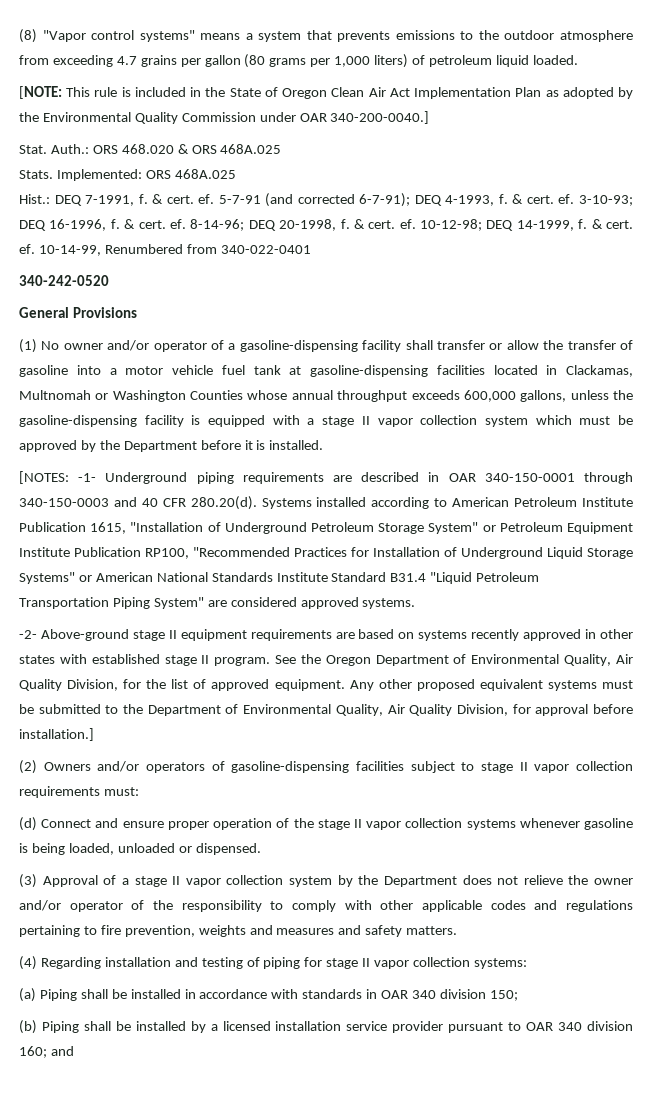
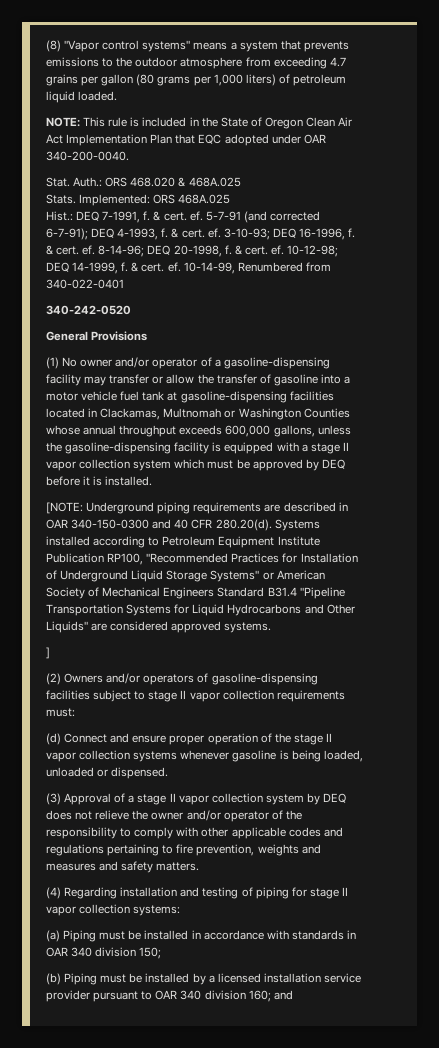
- [NOTE: This rule is included in the State of Oregon Clean Air Act Implementation Plan as adopted by the Environmental Quality Commission under OAR 340-200-0040.]
+ NOTE: This rule is included in the State of Oregon Clean Air Act Implementation Plan that EQC adopted under OAR 340-200-0040.
- Auth.: ORS 468.020 & ORS 468A.025
+ Auth.: ORS 468.020 & 468A.025
- (1) No owner and/or operator of a gasoline-dispensing facility shall transfer or allow the transfer of gasoline into a motor vehicle fuel tank at gasoline-dispensing facilities located in Clackamas, Multnomah or Washington Counties whose annual throughput exceeds 600,000 gallons, unless the gasoline-dispensing facility is equipped with a stage II vapor collection system which must be approved by the Department before it is installed.
+ (1) No owner and/or operator of a gasoline-dispensing facility may transfer or allow the transfer of gasoline into a motor vehicle fuel tank at gasoline-dispensing facilities located in Clackamas, Multnomah or Washington Counties whose annual throughput exceeds 600,000 gallons, unless the gasoline-dispensing facility is equipped with a stage II vapor collection system which must be approved by DEQ before it is installed.
- [NOTES: -1- Underground piping requirements are described in OAR 340-150-0001 through 340-150-0003 and 40 CFR 280.20(d). Systems installed according to American Petroleum Institute Publication 1615, "Installation of Underground Petroleum Storage System" or Petroleum Equipment Institute Publication RP100, "Recommended Practices for Installation of Underground Liquid Storage Systems" or American National Standards Institute Standard B31.4 "Liquid Petroleum Transportation Piping System" are considered approved systems.
- -2- Above-ground stage II equipment requirements are based on systems recently approved in other states with established stage II program. See the Oregon Department of Environmental Quality, Air Quality Division, for the list of approved equipment. Any other proposed equivalent systems must be submitted to the Department of Environmental Quality, Air Quality Division, for approval before installation.]
+ [NOTE: Underground piping requirements are described in OAR 340-150-0300 and 40 CFR 280.20(d). Systems installed according to Petroleum Equipment Institute Publication RP100, "Recommended Practices for Installation of Underground Liquid Storage Systems" or American Society of Mechanical Engineers Standard B31.4 "Pipeline Transportation Systems for Liquid Hydrocarbons and Other Liquids" are considered approved systems.
+ ]
- (3) Approval of a stage II vapor collection system by the Department does not relieve the owner and/or operator of the responsibility to comply with other applicable codes and regulations pertaining to fire prevention, weights and measures and safety matters.
+ (3) Approval of a stage II vapor collection system by DEQ does not relieve the owner and/or operator of the responsibility to comply with other applicable codes and regulations pertaining to fire prevention, weights and measures and safety matters.
- (a) Piping shall be installed in accordance with standards in OAR 340 division 150;
+ (a) Piping must be installed in accordance with standards in OAR 340 division 150;
- (b) Piping shall be installed by a licensed installation service provider pursuant to OAR 340 division 160; and
+ (b) Piping must be installed by a licensed installation service provider pursuant to OAR 340 division 160; and

